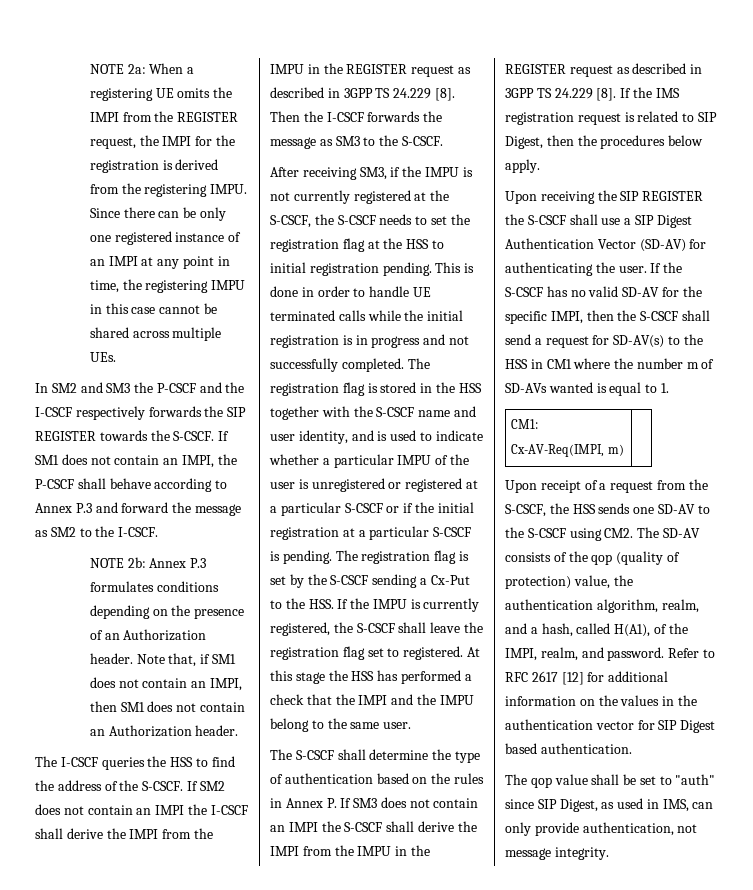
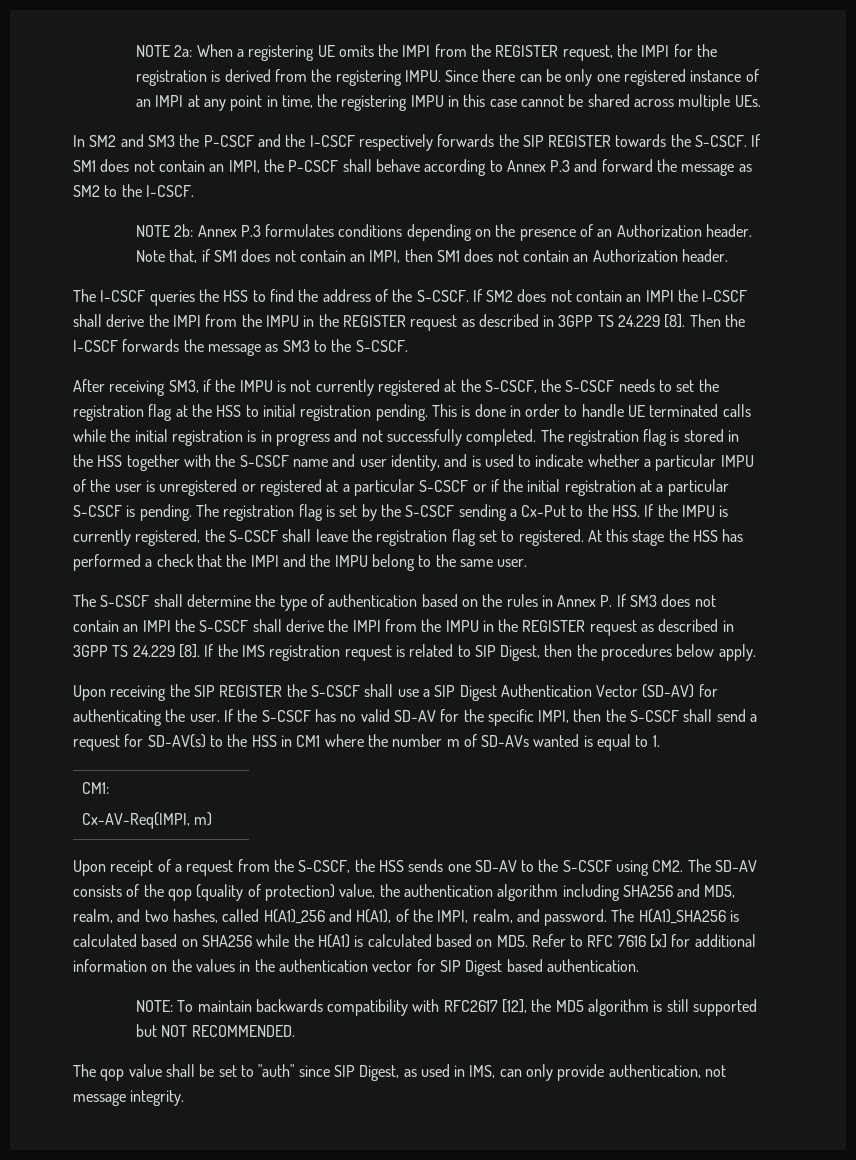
- Upon receipt of a request from the S-CSCF, the HSS sends one SD-AV to the S-CSCF using CM2. The SD-AV consists of the qop (quality of protection) value, the authentication algorithm, realm, and a hash, called H(A1), of the IMPI, realm, and password.
+ Upon receipt of a request from the S-CSCF, the HSS sends one SD-AV to the S-CSCF using CM2. The SD-AV consists of the qop (quality of protection) value, the authentication algorithm including SHA256 and MD5, realm, and two hashes, called H(A1)_256 and H(A1), of the IMPI, realm, and password.
- Refer to RFC 2617 [12] for additional information on the values in the authentication vector for SIP Digest based authentication.
+ The H(A1)_SHA256 is calculated based on SHA256 while the H(A1) is calculated based on MD5. Refer to RFC 7616 [x] for additional information on the values in the authentication vector for SIP Digest based authentication.
+ NOTE: To maintain backwards compatibility with RFC2617 [12], the MD5 algorithm is still supported but NOT RECOMMENDED.

